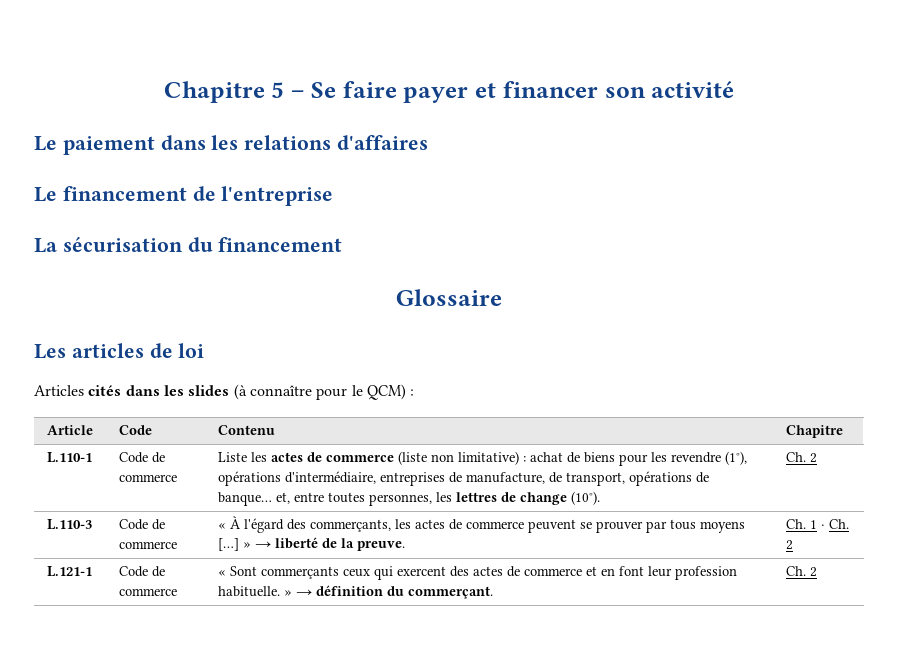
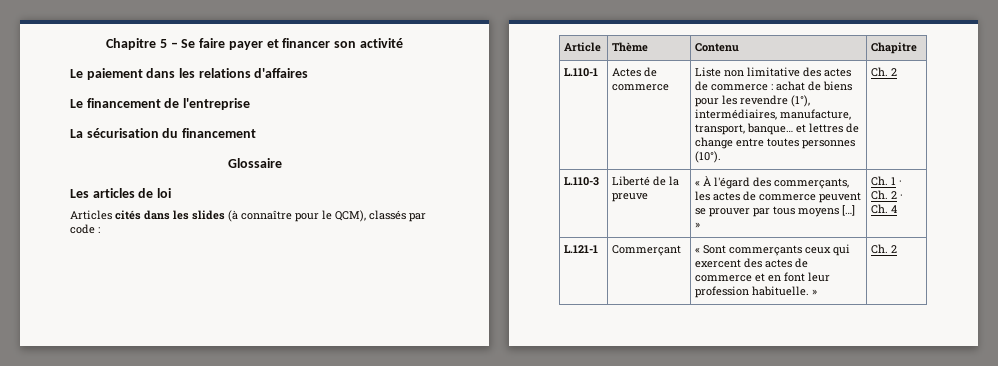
- Articles cités dans les slides (à connaître pour le QCM) :
+ Articles cités dans les slides (à connaître pour le QCM), classés par code :
- Article | Code | Contenu | Chapitre
+ Article | Thème | Contenu | Chapitre
- L.110-1 | Code de commerce
+ L.110-1 | Actes de commerce
- Liste les actes de commerce (liste non limitative) : achat de biens pour les revendre (1°), opérations d'intermédiaire, entreprises de manufacture, de transport, opérations de banque… et, entre toutes personnes, les lettres de change (10°).
+ Liste non limitative des actes de commerce : achat de biens pour les revendre (1°), intermédiaires, manufacture, transport, banque… et lettres de change entre toutes personnes (10°).
- L.110-3 | Code de commerce | « À l'égard des commerçants, les actes de commerce peuvent se prouver par tous moyens […] » → liberté de la preuve. | Ch. 1 · Ch. 2
- L.121-1 | Code de commerce | « Sont commerçants ceux qui exercent des actes de commerce et en font leur profession habituelle. » → définition du commerçant. | Ch. 2
+ L.110-3 | Liberté de la preuve | « À l'égard des commerçants, les actes de commerce peuvent se prouver par tous moyens […] » | Ch. 1 · Ch. 2 · Ch. 4
+ L.121-1 | Commerçant | « Sont commerçants ceux qui exercent des actes de commerce et en font leur profession habituelle. » | Ch. 2

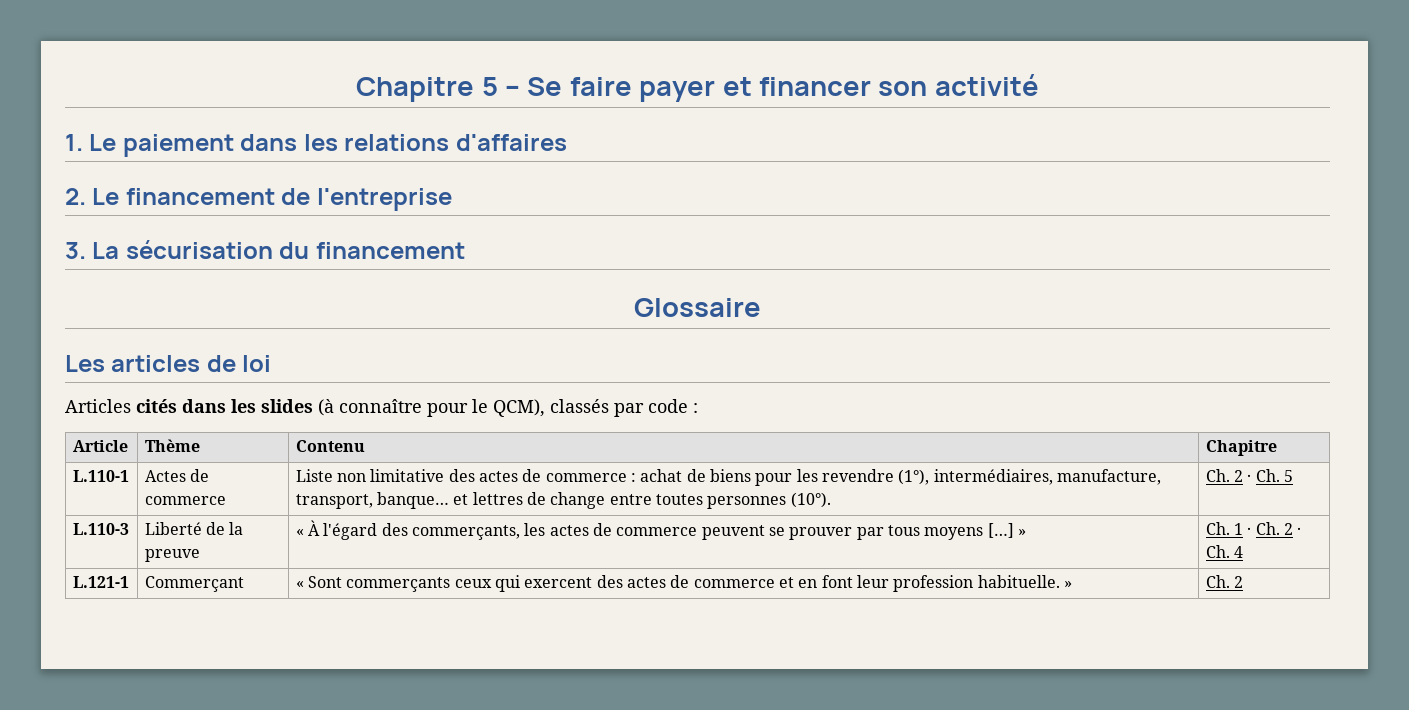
- Le paiement dans les relations d'affaires
+ 1. Le paiement dans les relations d'affaires
- Le financement de l'entreprise
+ 2. Le financement de l'entreprise
- La sécurisation du financement
+ 3. La sécurisation du financement
- L.110-1 | Actes de commerce | Liste non limitative des actes de commerce : achat de biens pour les revendre (1°), intermédiaires, manufacture, transport, banque… et lettres de change entre toutes personnes (10°). | Ch. 2
+ L.110-1 | Actes de commerce | Liste non limitative des actes de commerce : achat de biens pour les revendre (1°), intermédiaires, manufacture, transport, banque… et lettres de change entre toutes personnes (10°). | Ch. 2 · Ch. 5

